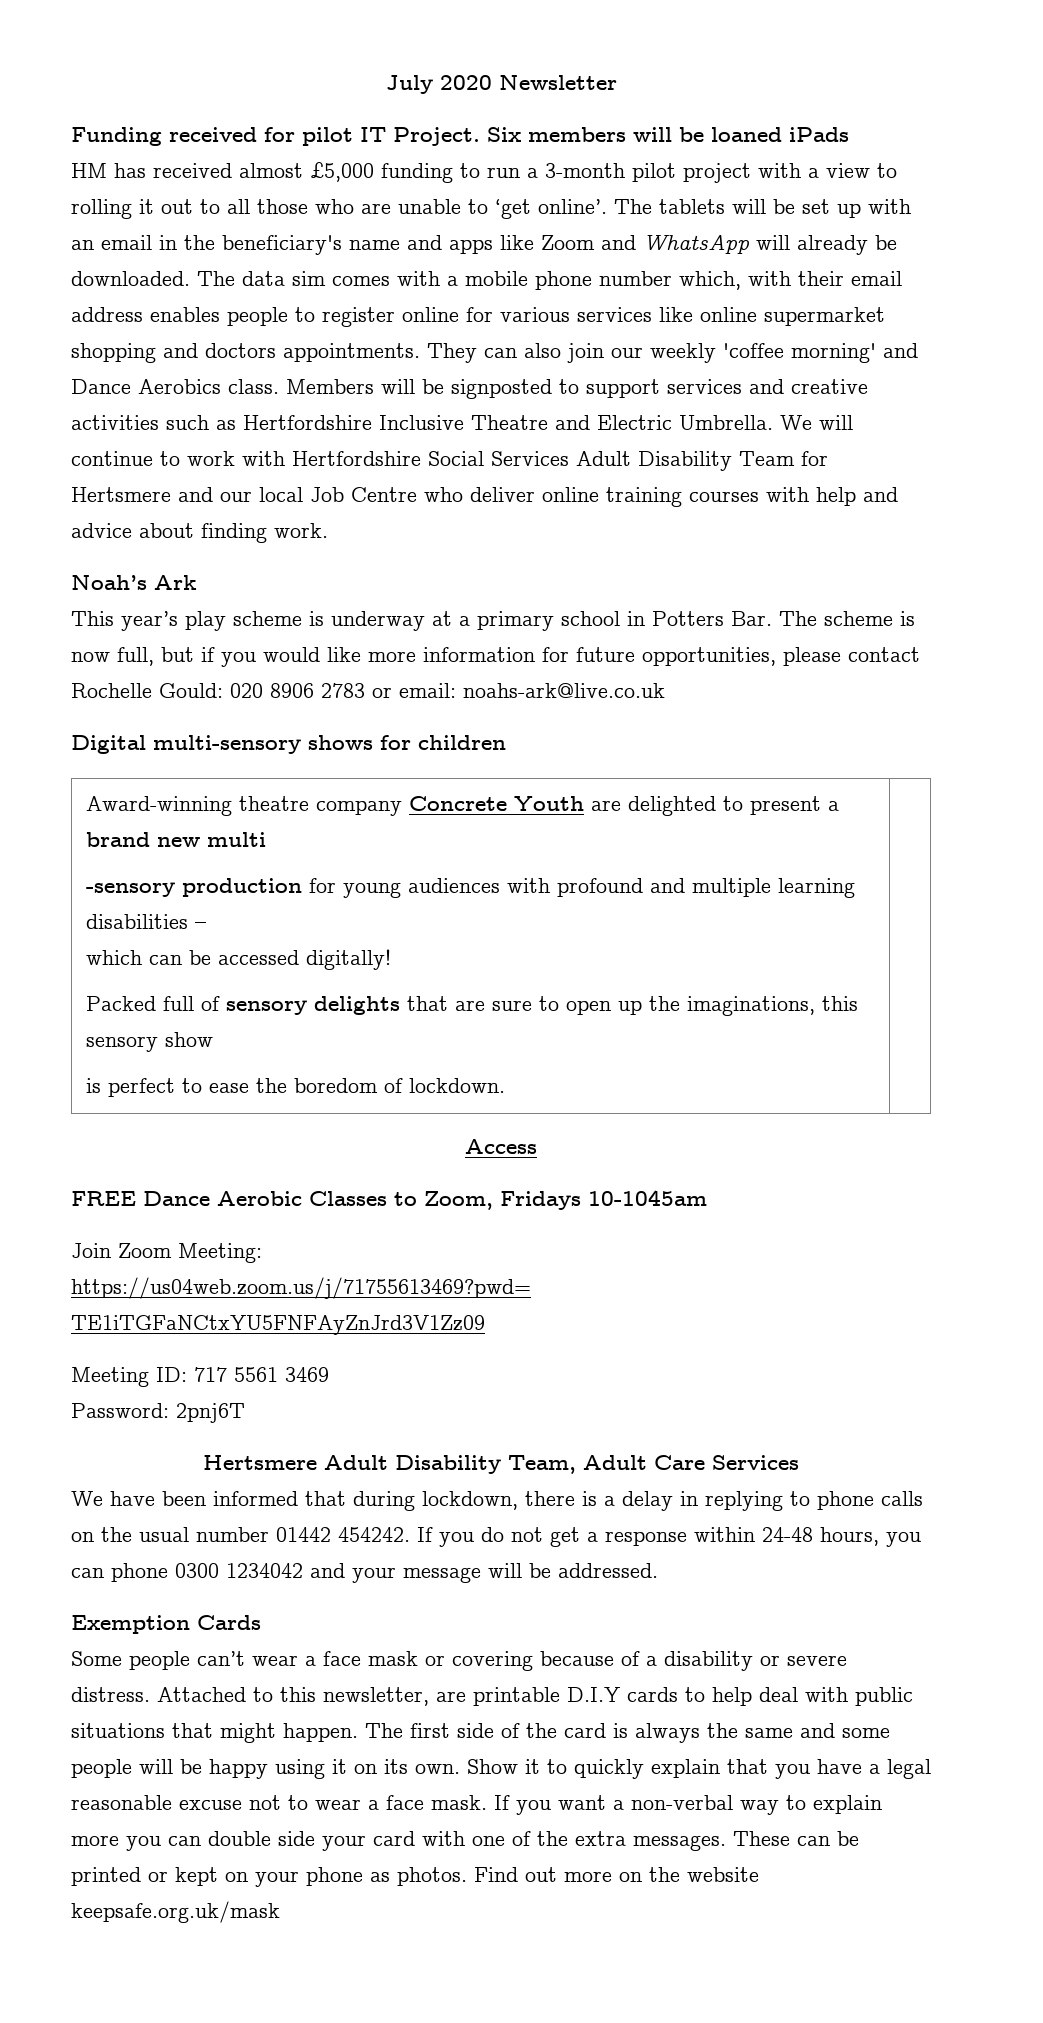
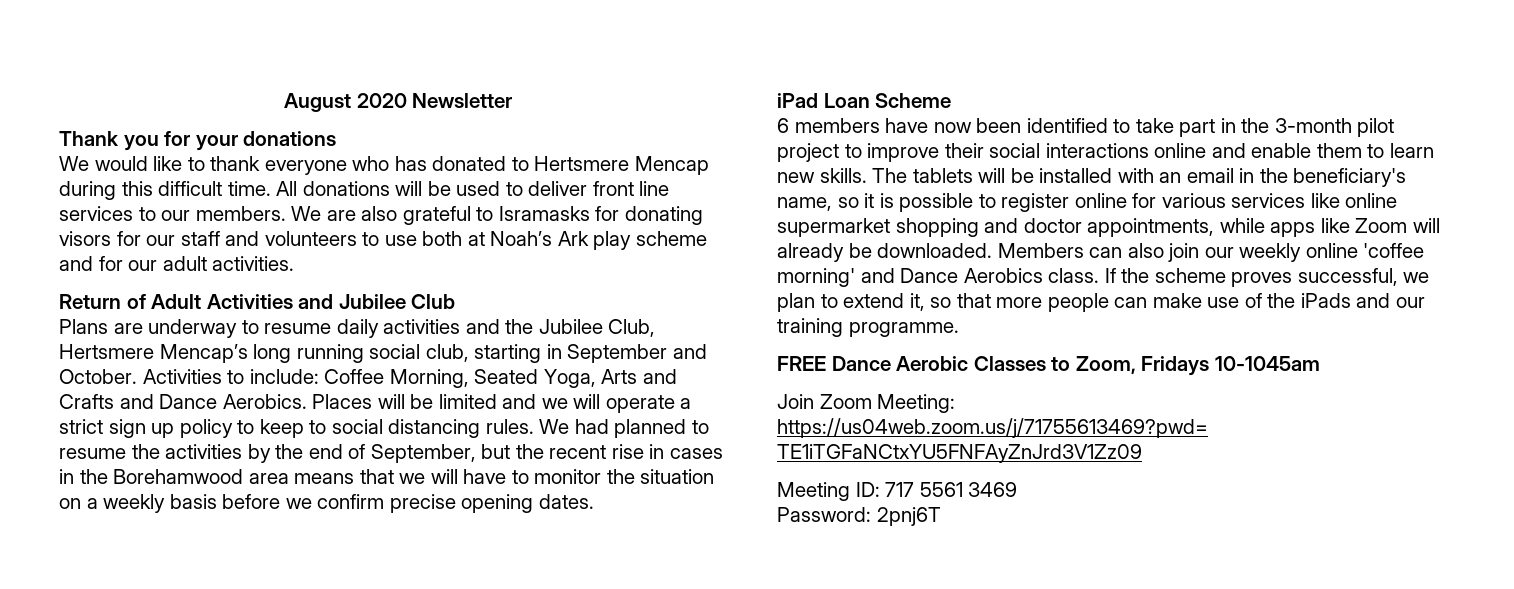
- July 2020 Newsletter
+ August 2020 Newsletter
- Funding received for pilot IT Project. Six members will be loaned iPads
- HM has received almost £5,000 funding to run a 3-month pilot project with a view to rolling it out to all those who are unable to ‘get online’.
+ Thank you for your donations
+ We would like to thank everyone who has donated to Hertsmere Mencap during this difficult time. All donations will be used to deliver front line services to our members. We are also grateful to Isramasks for donating visors for our staff and volunteers to use both at Noah’s Ark play scheme and for our adult activities.
+ Return of Adult Activities and Jubilee Club
+ Plans are underway to resume daily activities and the Jubilee Club, Hertsmere Mencap’s long running social club, starting in September and October. Activities to include: Coffee Morning, Seated Yoga, Arts and Crafts and Dance Aerobics. Places will be limited and we will operate a strict sign up policy to keep to social distancing rules. We had planned to resume the activities by the end of September, but the recent rise in cases in the Borehamwood area means that we will have to monitor the situation on a weekly basis before we confirm precise opening dates.
+ iPad Loan Scheme
+ 6 members have now been identified to take part in the 3-month pilot project to improve their social interactions online and enable them to learn new skills.
- The tablets will be set up with an email in the beneficiary's name and apps like Zoom and WhatsApp will already be downloaded. The data sim comes with a mobile phone number which, with their email address enables people to register online for various services like online supermarket shopping and doctors appointments. They can also join our weekly 'coffee morning' and Dance Aerobics class.
+ The tablets will be installed with an email in the beneficiary's name, so it is possible to register online for various services like online supermarket shopping and doctor appointments, while apps like Zoom will already be downloaded. Members can also join our weekly online 'coffee morning' and Dance Aerobics class.
- Members will be signposted to support services and creative activities such as Hertfordshire Inclusive Theatre and Electric Umbrella. We will continue to work with Hertfordshire Social Services Adult Disability Team for Hertsmere and our local Job Centre who deliver online training courses with help and advice about finding work.
- Noah’s Ark
- This year’s play scheme is underway at a primary school in Potters Bar. The scheme is now full, but if you would like more information for future opportunities, please contact Rochelle Gould: 020 8906 2783 or email: noahs-ark@live.co.uk
- Digital multi-sensory shows for children
- Award-winning theatre company Concrete Youth are delighted to present a brand new multi
- -sensory production for young audiences with profound and multiple learning disabilities –
- which can be accessed digitally!
- Packed full of sensory delights that are sure to open up the imaginations, this sensory show
- is perfect to ease the boredom of lockdown. |
- Access
+ If the scheme proves successful, we plan to extend it, so that more people can make use of the iPads and our training programme.
- Hertsmere Adult Disability Team, Adult Care Services
- We have been informed that during lockdown, there is a delay in replying to phone calls on the usual number 01442 454242. If you do not get a response within 24-48 hours, you can phone 0300 1234042 and your message will be addressed.
- Exemption Cards
- Some people can’t wear a face mask or covering because of a disability or severe distress. Attached to this newsletter, are printable D.I.Y cards to help deal with public situations that might happen. The first side of the card is always the same and some people will be happy using it on its own. Show it to quickly explain that you have a legal reasonable excuse not to wear a face mask. If you want a non-verbal way to explain more you can double side your card with one of the extra messages. These can be printed or kept on your phone as photos. Find out more on the website keepsafe.org.uk/mask

